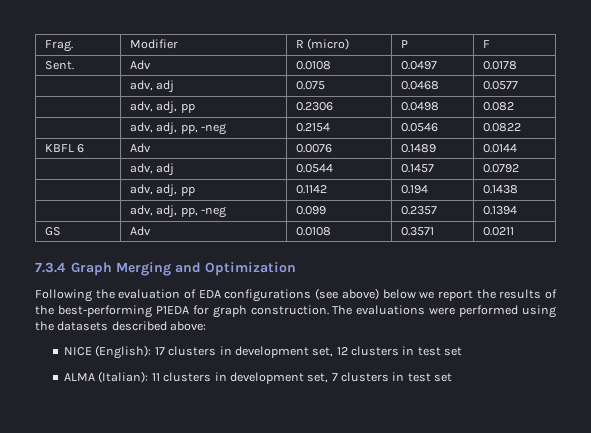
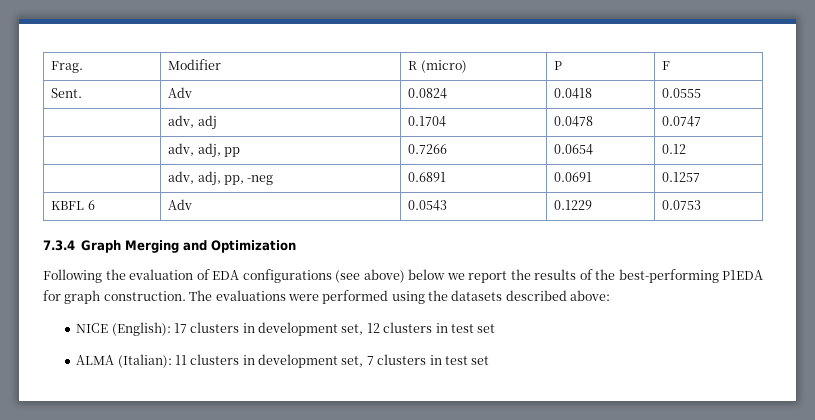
- Sent. | Adv | 0.0108 | 0.0497 | 0.0178
- | adv, adj | 0.075 | 0.0468 | 0.0577
- | adv, adj, pp | 0.2306 | 0.0498 | 0.082
- | adv, adj, pp, -neg | 0.2154 | 0.0546 | 0.0822
+ Sent. | Adv | 0.0824 | 0.0418 | 0.0555
+ | adv, adj | 0.1704 | 0.0478 | 0.0747
+ | adv, adj, pp | 0.7266 | 0.0654 | 0.12
+ | adv, adj, pp, -neg | 0.6891 | 0.0691 | 0.1257
- KBFL 6 | Adv | 0.0076 | 0.1489 | 0.0144
- | adv, adj | 0.0544 | 0.1457 | 0.0792
- | adv, adj, pp | 0.1142 | 0.194 | 0.1438
- | adv, adj, pp, -neg | 0.099 | 0.2357 | 0.1394
- GS | Adv | 0.0108 | 0.3571 | 0.0211
+ KBFL 6 | Adv | 0.0543 | 0.1229 | 0.0753

